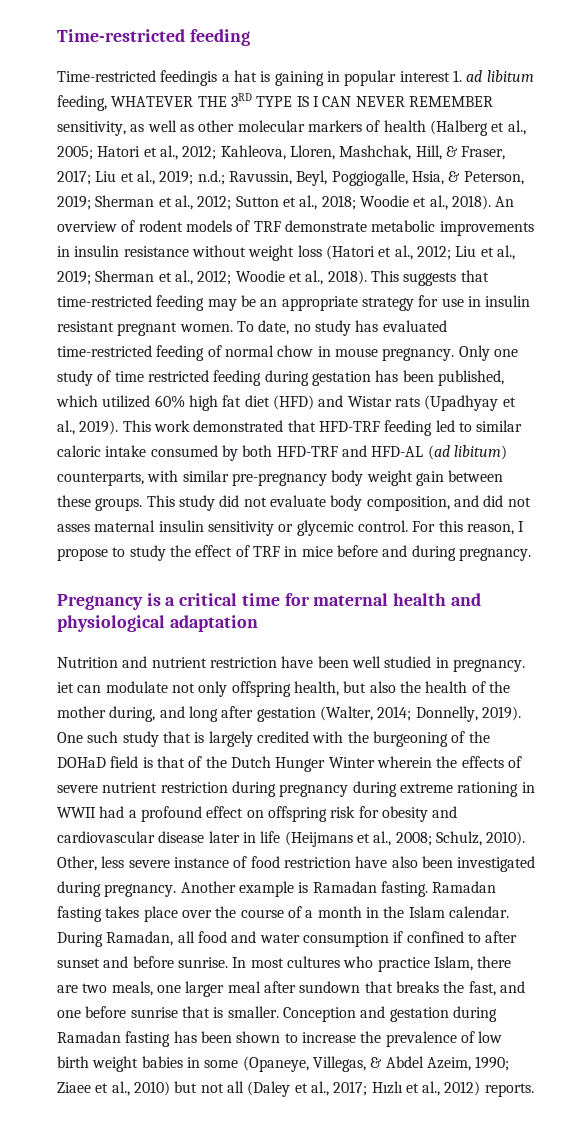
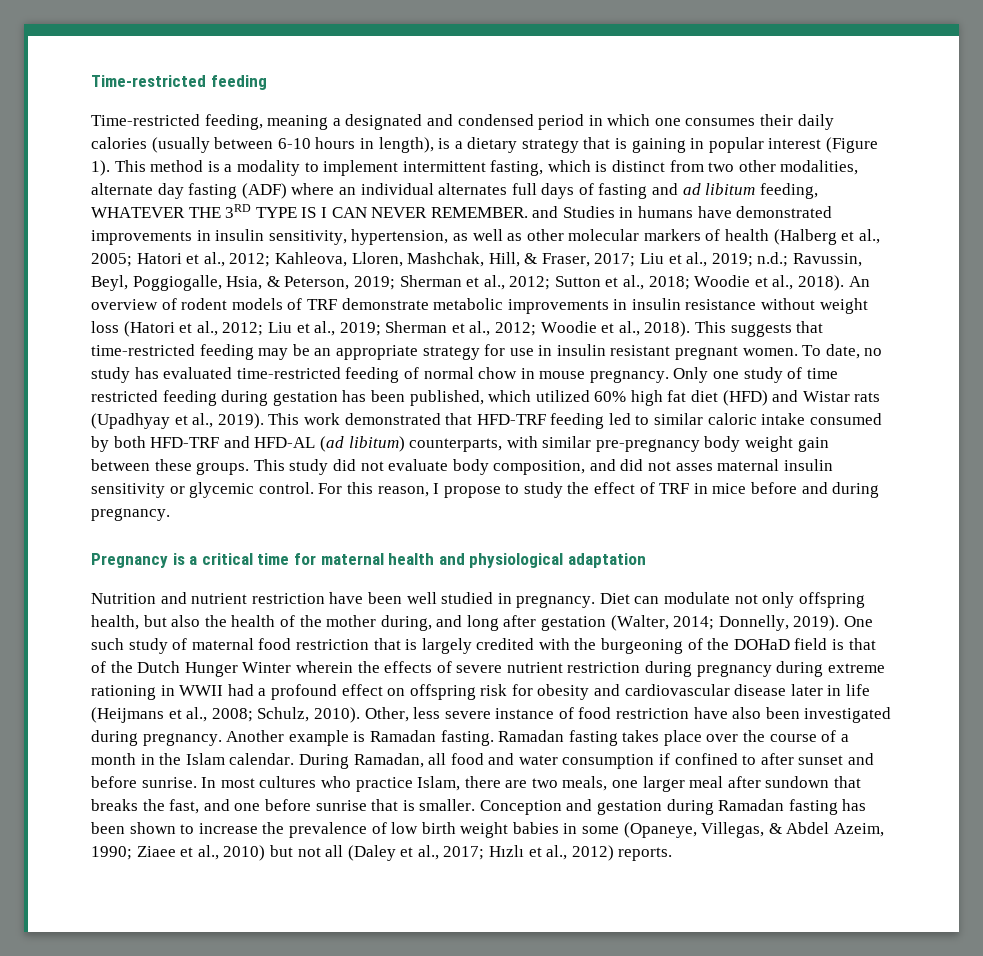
- Time-restricted feedingis a hat is gaining in popular interest 1. ad libitum feeding, WHATEVER THE 3RD TYPE IS I CAN NEVER REMEMBER sensitivity, as well as other molecular markers of health (Halberg et al., 2005;
+ Time-restricted feeding, meaning a designated and condensed period in which one consumes their daily calories (usually between 6-10 hours in length), is a dietary strategy that is gaining in popular interest (Figure 1). This method is a modality to implement intermittent fasting, which is distinct from two other modalities, alternate day fasting (ADF) where an individual alternates full days of fasting and ad libitum feeding, WHATEVER THE 3RD TYPE IS I CAN NEVER REMEMBER. and Studies in humans have demonstrated improvements in insulin sensitivity, hypertension, as well as other molecular markers of health (Halberg et al., 2005;
- Nutrition and nutrient restriction have been well studied in pregnancy. iet can modulate not only offspring health, but also the health of the mother during, and long after gestation (Walter, 2014; Donnelly, 2019).
+ Nutrition and nutrient restriction have been well studied in pregnancy. Diet can modulate not only offspring health, but also the health of the mother during, and long after gestation (Walter, 2014; Donnelly, 2019).
- One such study that is largely credited with the burgeoning of the DOHaD field is that of the Dutch Hunger Winter wherein the effects of severe nutrient restriction during pregnancy during extreme rationing in WWII had a profound effect on offspring risk for obesity and cardiovascular disease later in life (Heijmans et al., 2008; Schulz, 2010).
+ One such study of maternal food restriction that is largely credited with the burgeoning of the DOHaD field is that of the Dutch Hunger Winter wherein the effects of severe nutrient restriction during pregnancy during extreme rationing in WWII had a profound effect on offspring risk for obesity and cardiovascular disease later in life (Heijmans et al., 2008; Schulz, 2010).

